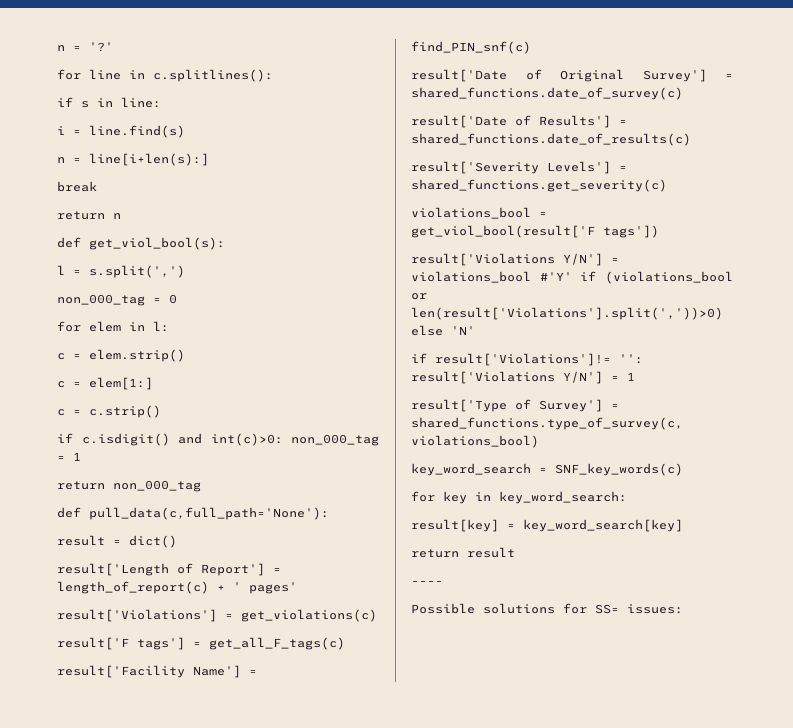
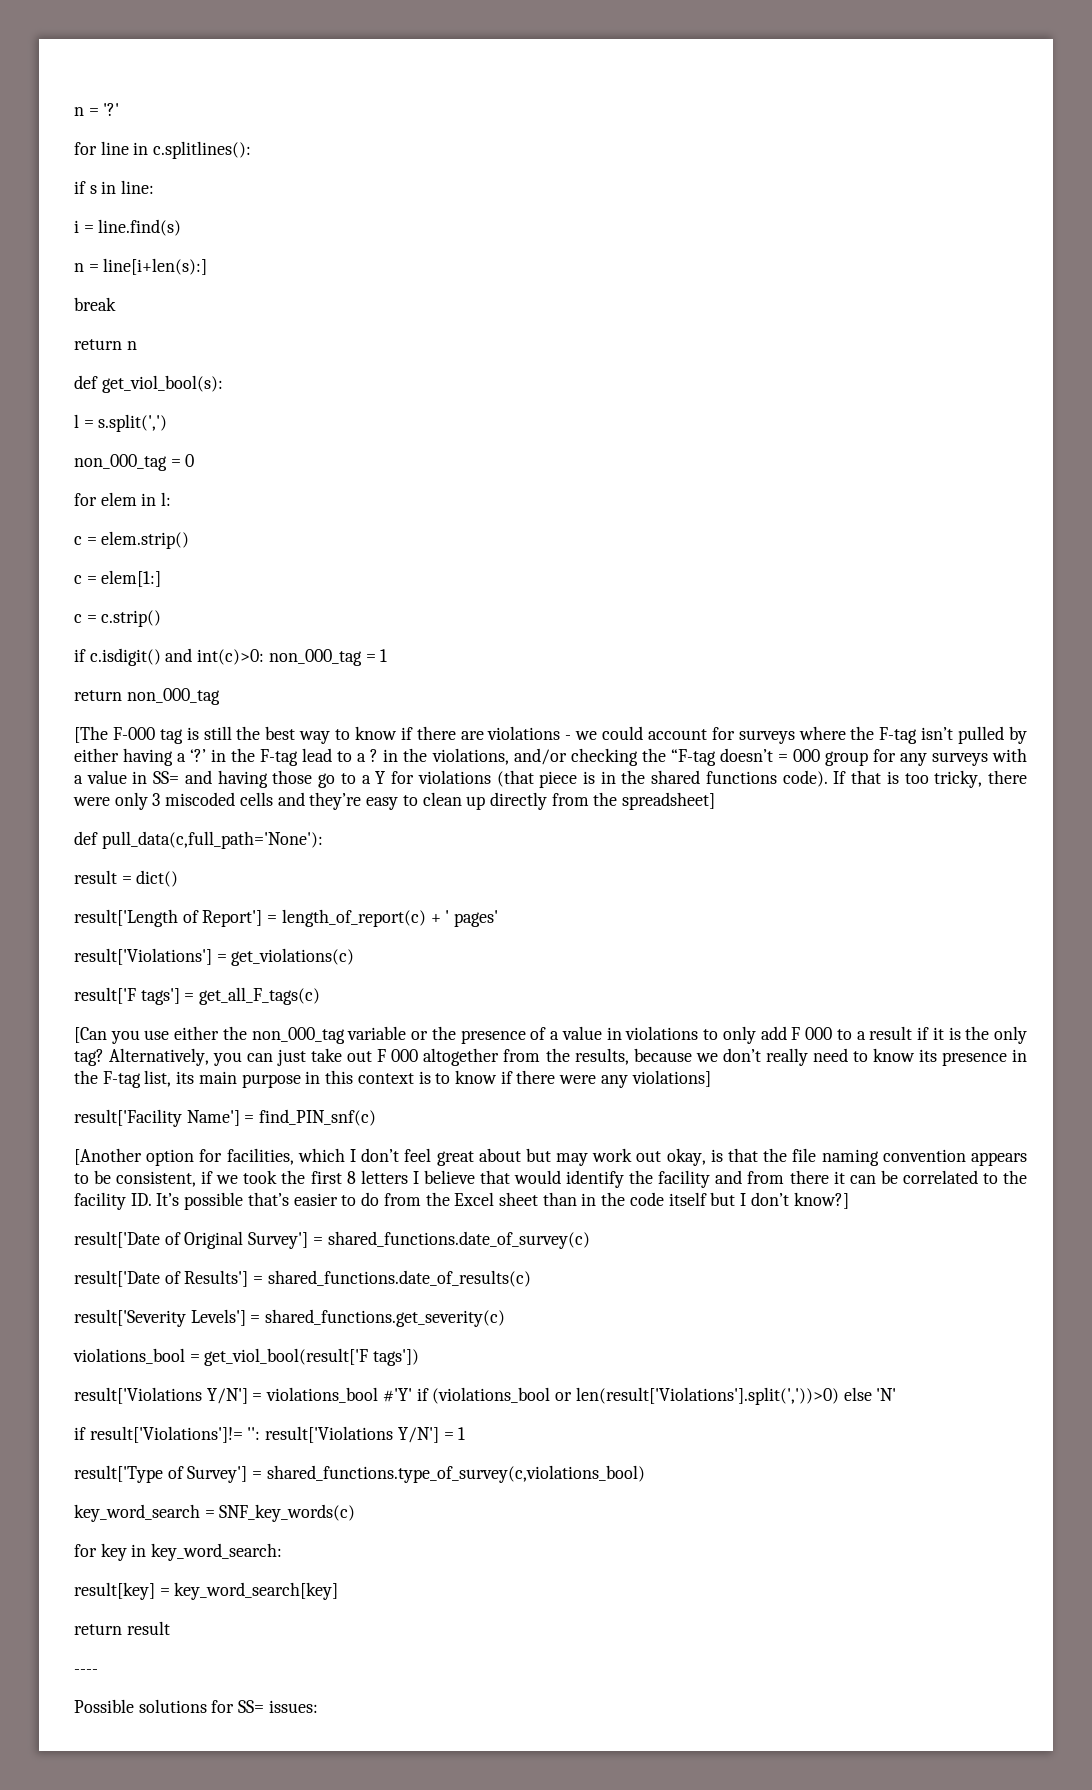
+ [The F-000 tag is still the best way to know if there are violations - we could account for surveys where the F-tag isn’t pulled by either having a ‘?’ in the F-tag lead to a ? in the violations, and/or checking the “F-tag doesn’t = 000 group for any surveys with a value in SS= and having those go to a Y for violations (that piece is in the shared functions code). If that is too tricky, there were only 3 miscoded cells and they’re easy to clean up directly from the spreadsheet]
+ [Can you use either the non_000_tag variable or the presence of a value in violations to only add F 000 to a result if it is the only tag? Alternatively, you can just take out F 000 altogether from the results, because we don’t really need to know its presence in the F-tag list, its main purpose in this context is to know if there were any violations]
  result['Facility Name'] = find_PIN_snf(c)
+ [Another option for facilities, which I don’t feel great about but may work out okay, is that the file naming convention appears to be consistent, if we took the first 8 letters I believe that would identify the facility and from there it can be correlated to the facility ID. It’s possible that’s easier to do from the Excel sheet than in the code itself but I don’t know?]

